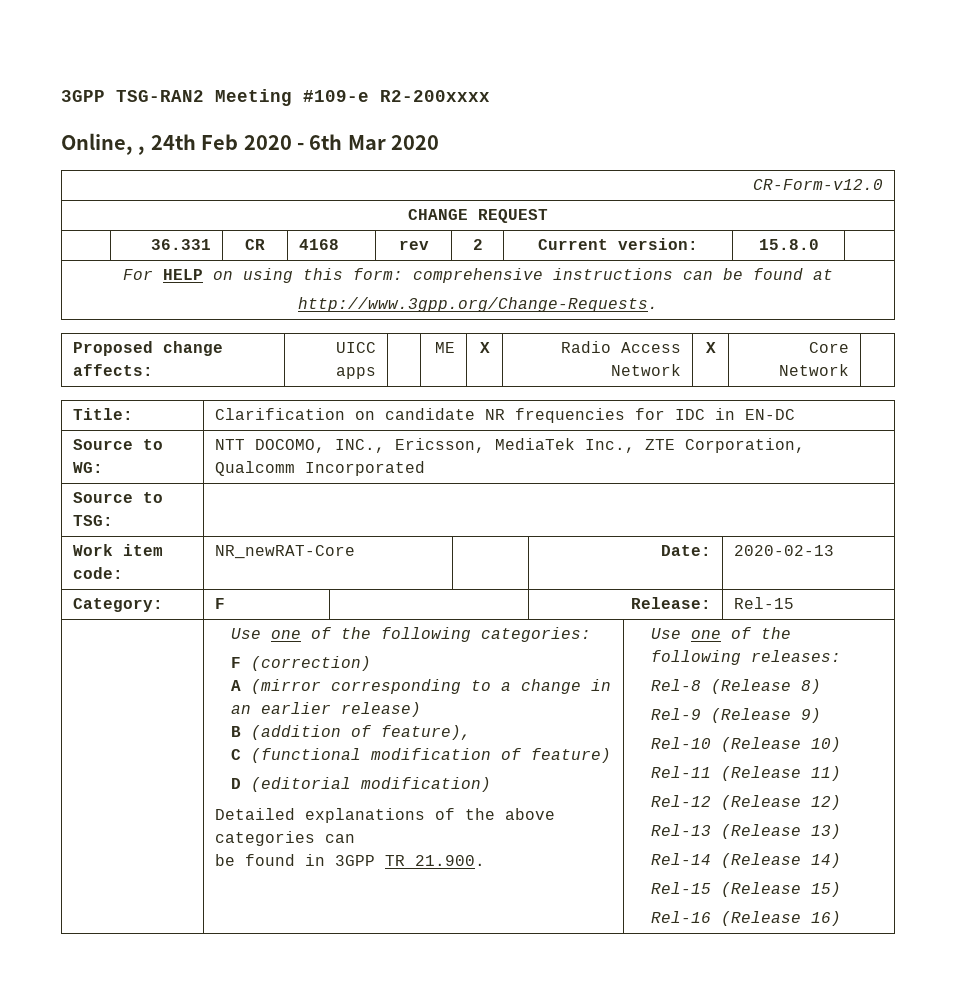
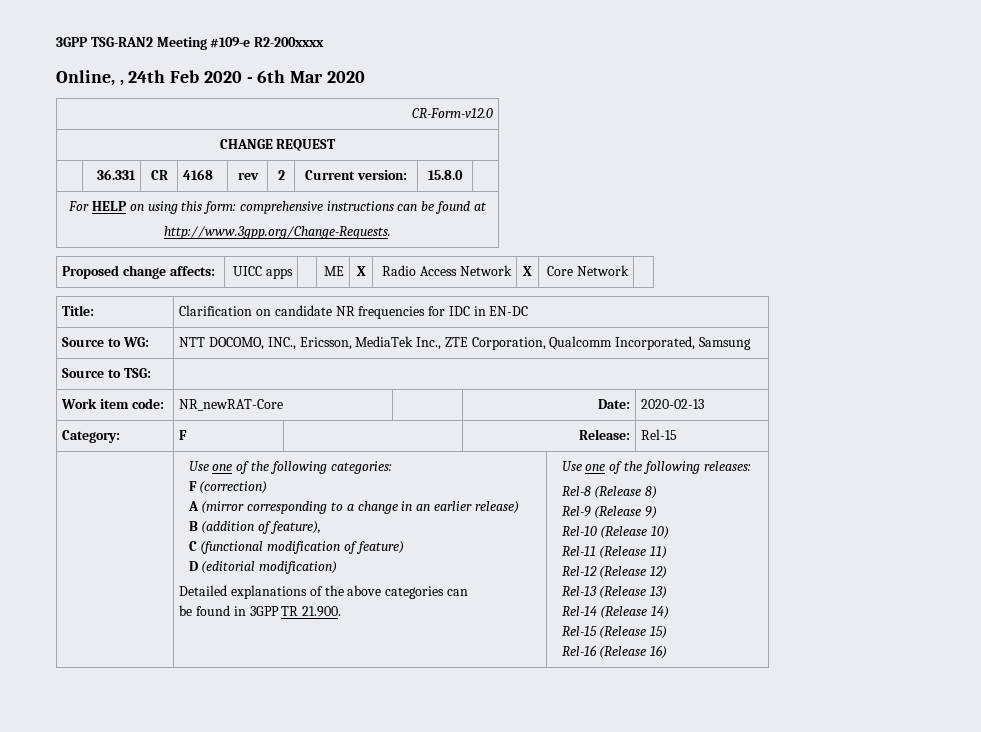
- Source to WG: | NTT DOCOMO, INC., Ericsson, MediaTek Inc., ZTE Corporation, Qualcomm Incorporated
+ Source to WG: | NTT DOCOMO, INC., Ericsson, MediaTek Inc., ZTE Corporation, Qualcomm Incorporated, Samsung

